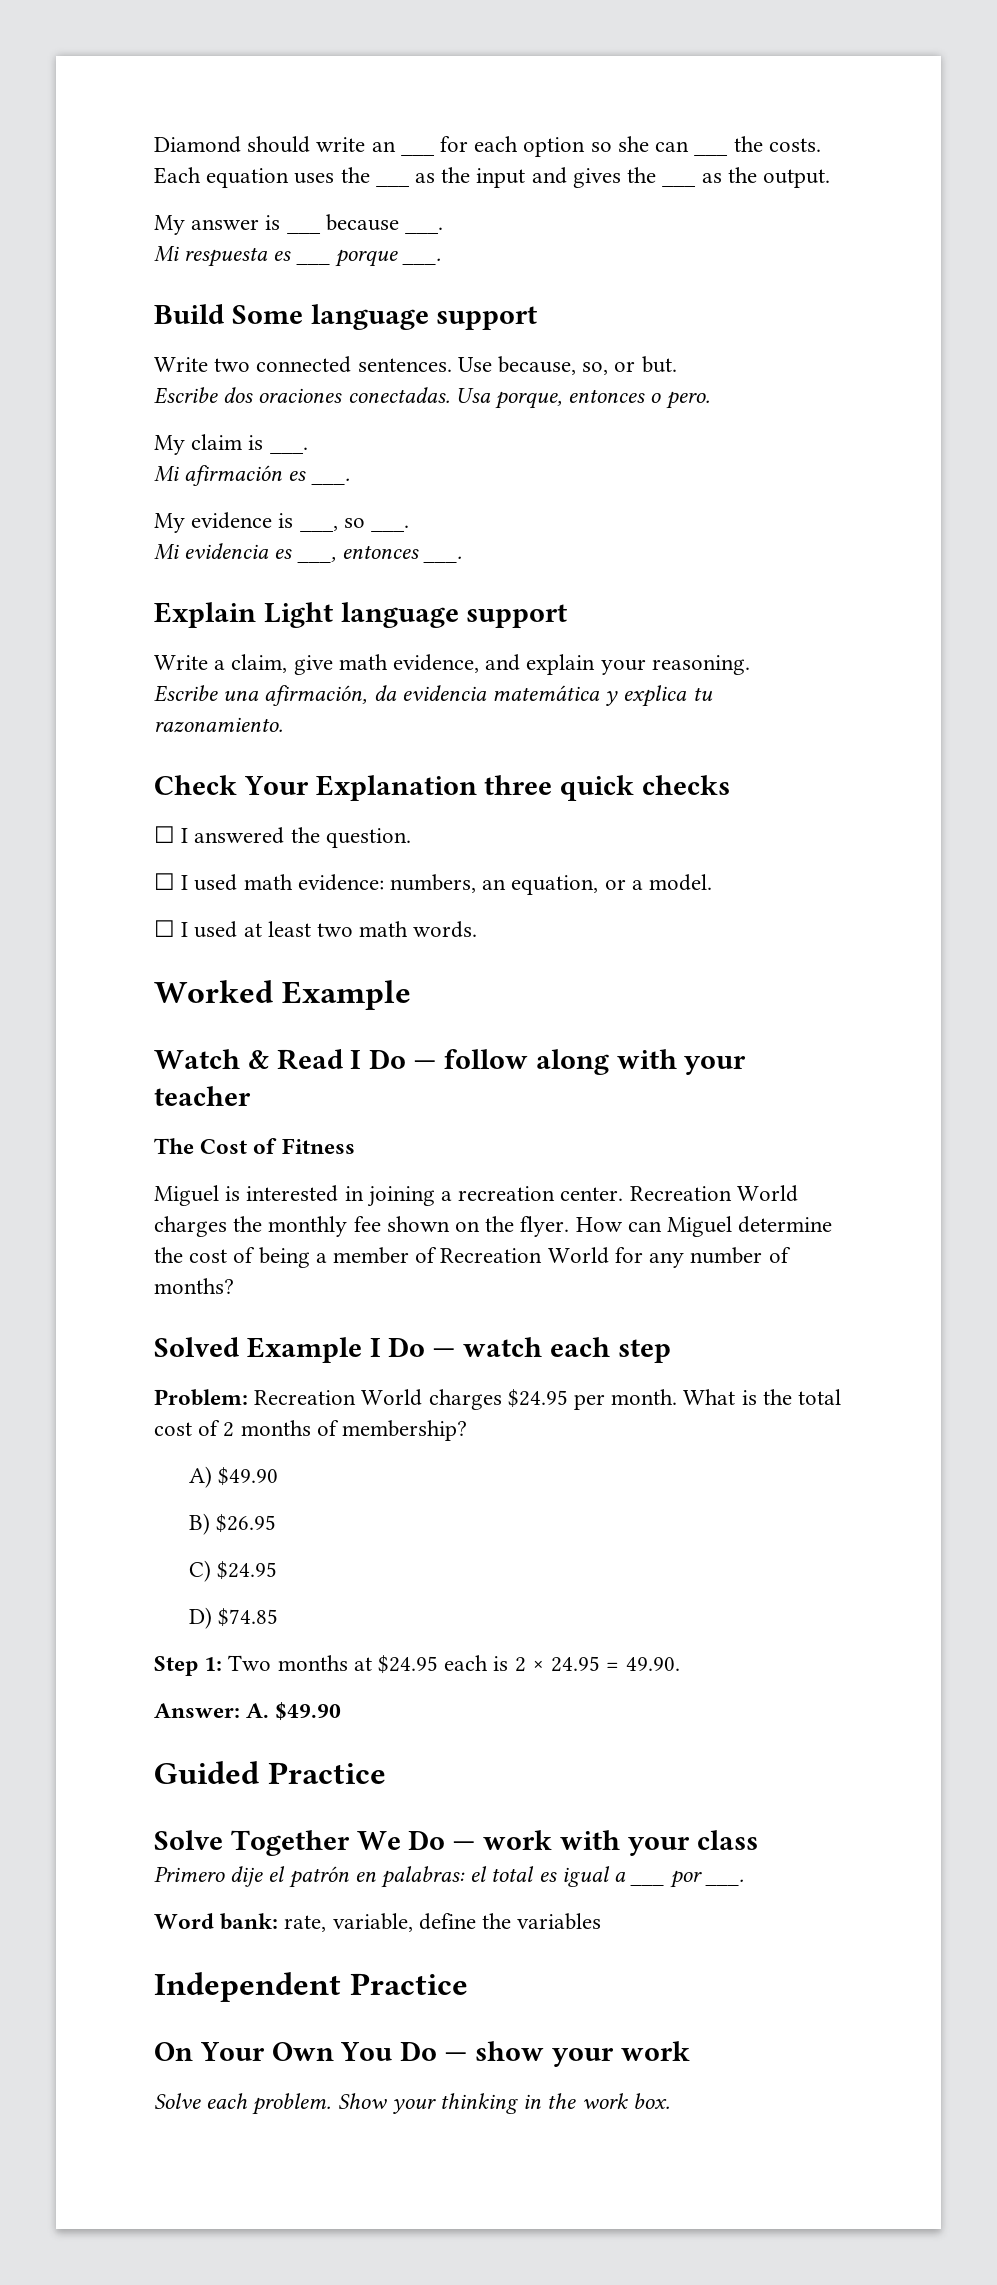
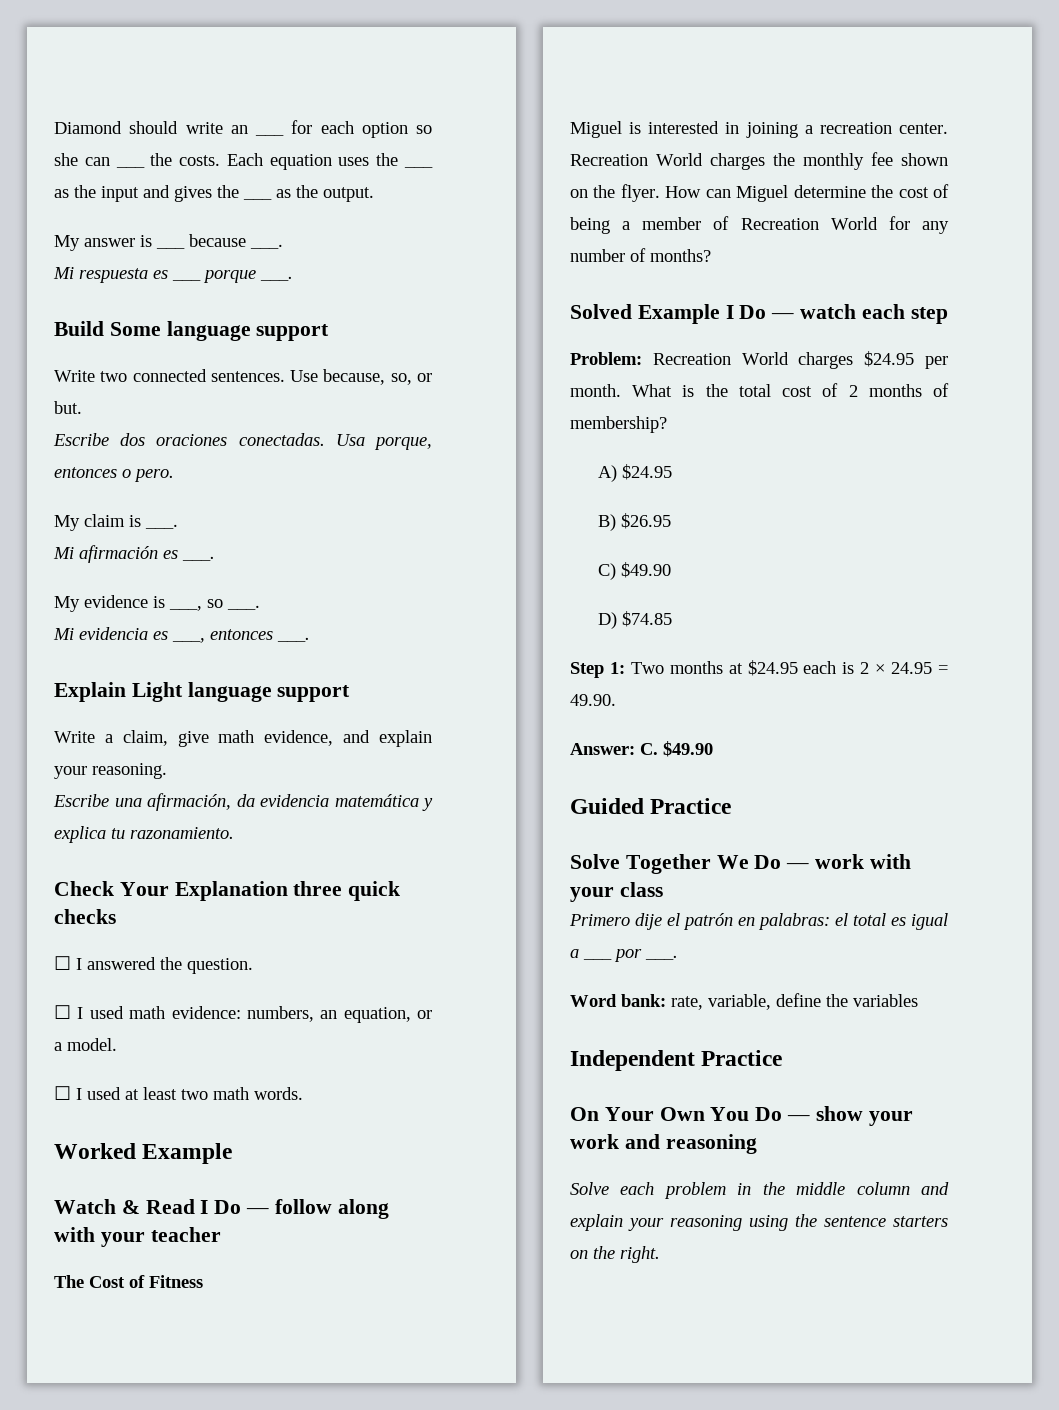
- A) $49.90
+ A) $24.95
- C) $24.95
+ C) $49.90
- Answer: A. $49.90
+ Answer: C. $49.90
- On Your Own You Do — show your work
+ On Your Own You Do — show your work and reasoning
- Solve each problem. Show your thinking in the work box.
+ Solve each problem in the middle column and explain your reasoning using the sentence starters on the right.

